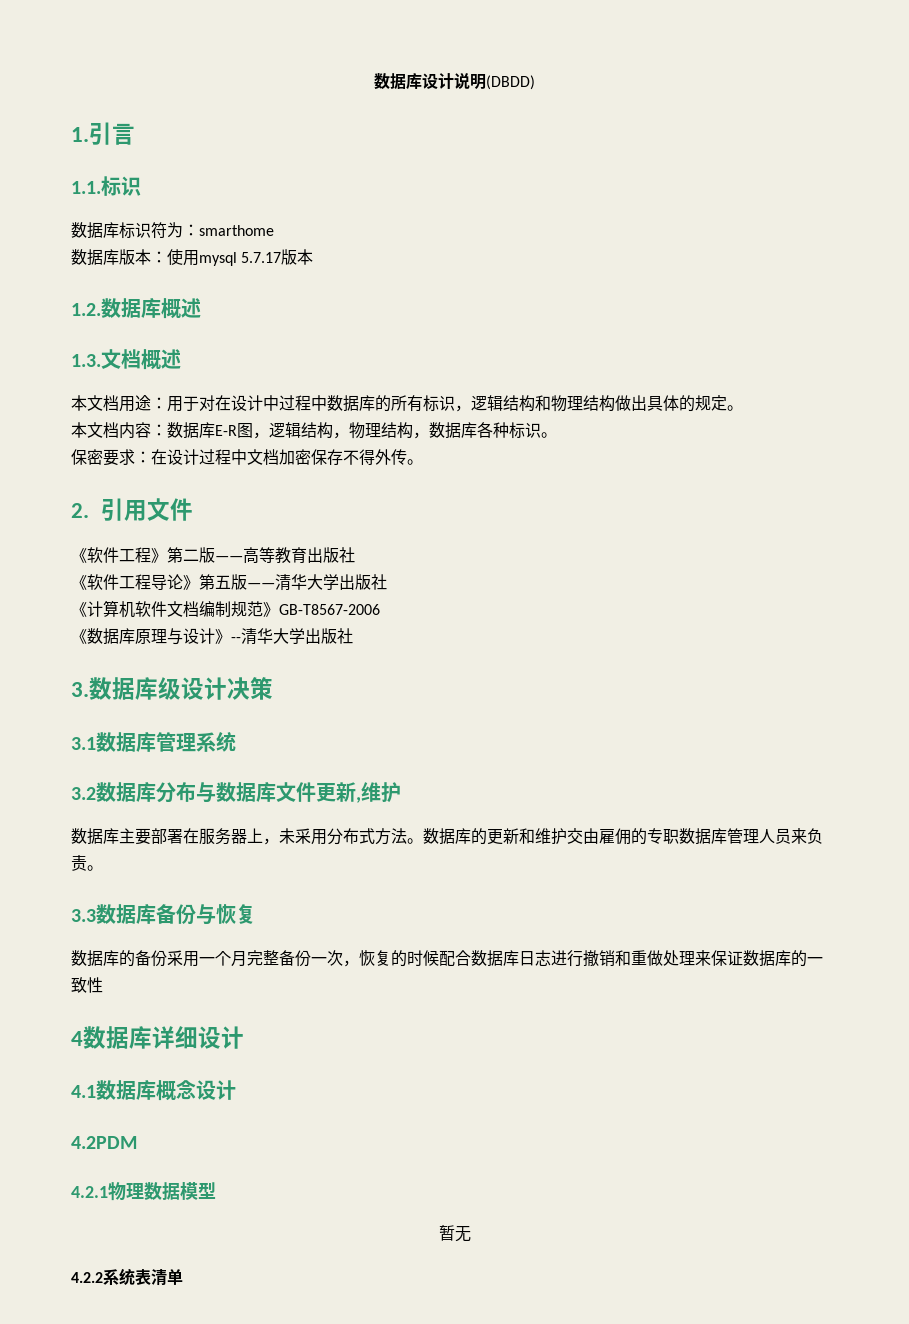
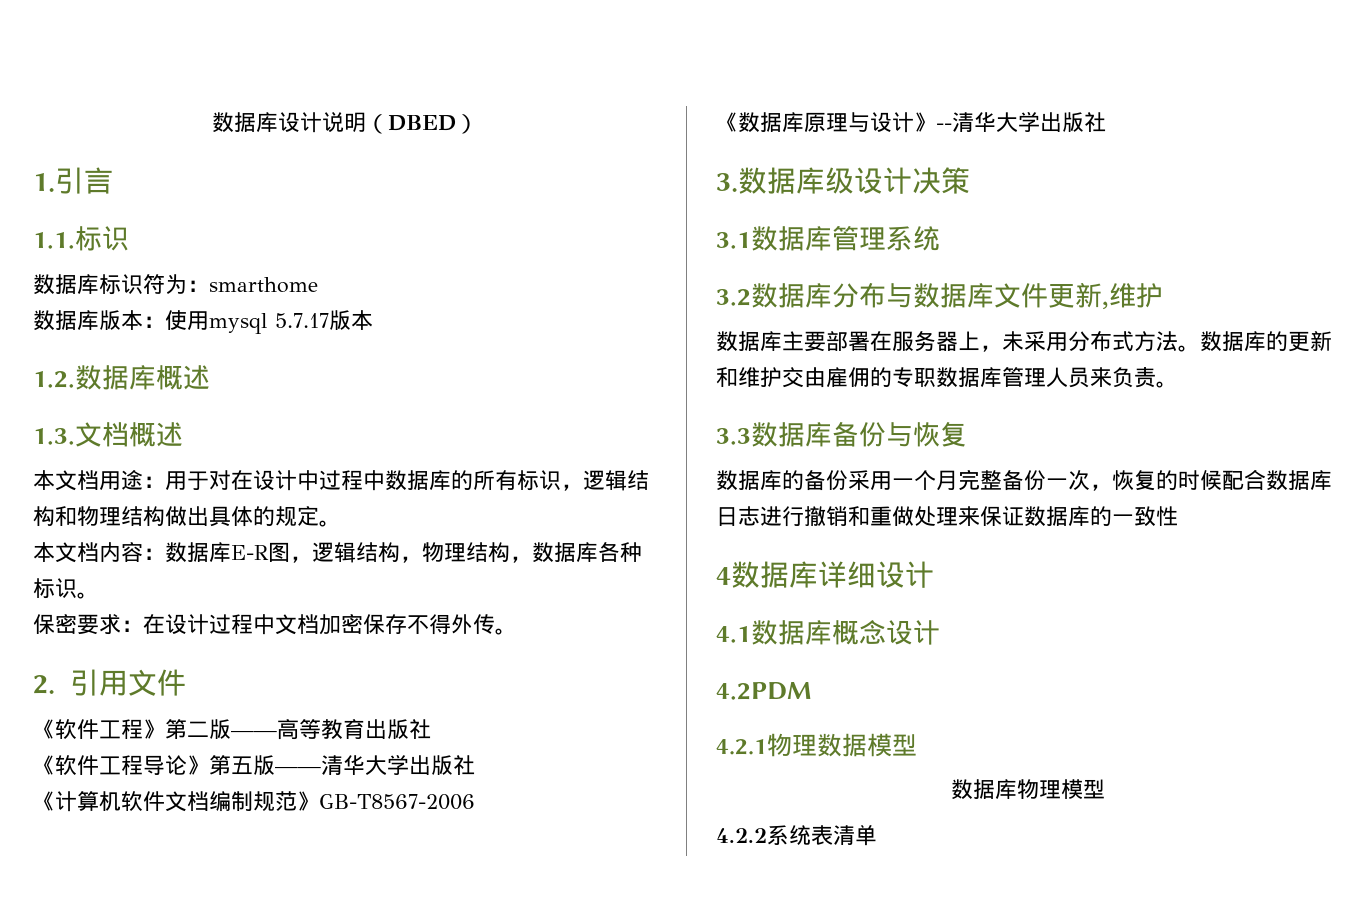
- 数据库设计说明(DBDD)
+ 数据库设计说明（DBED）
- 暂无
+ 数据库物理模型

